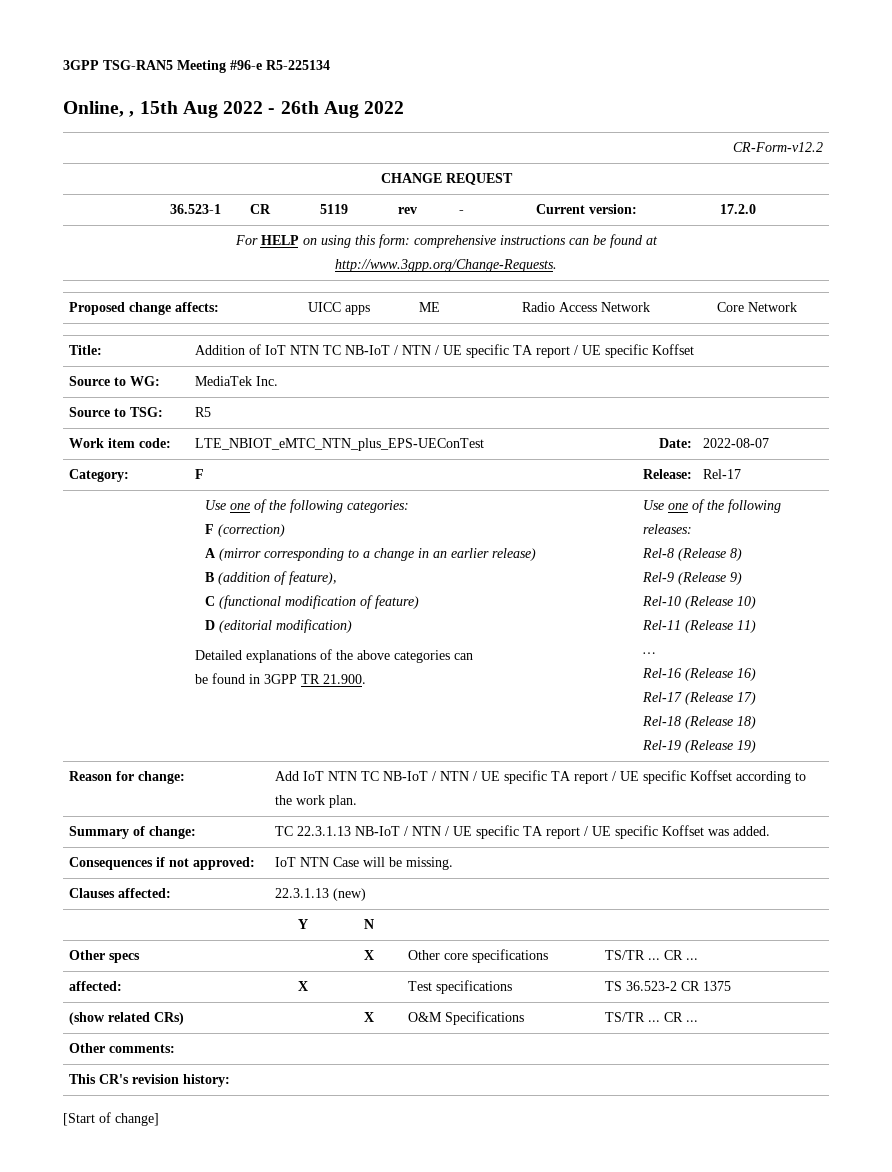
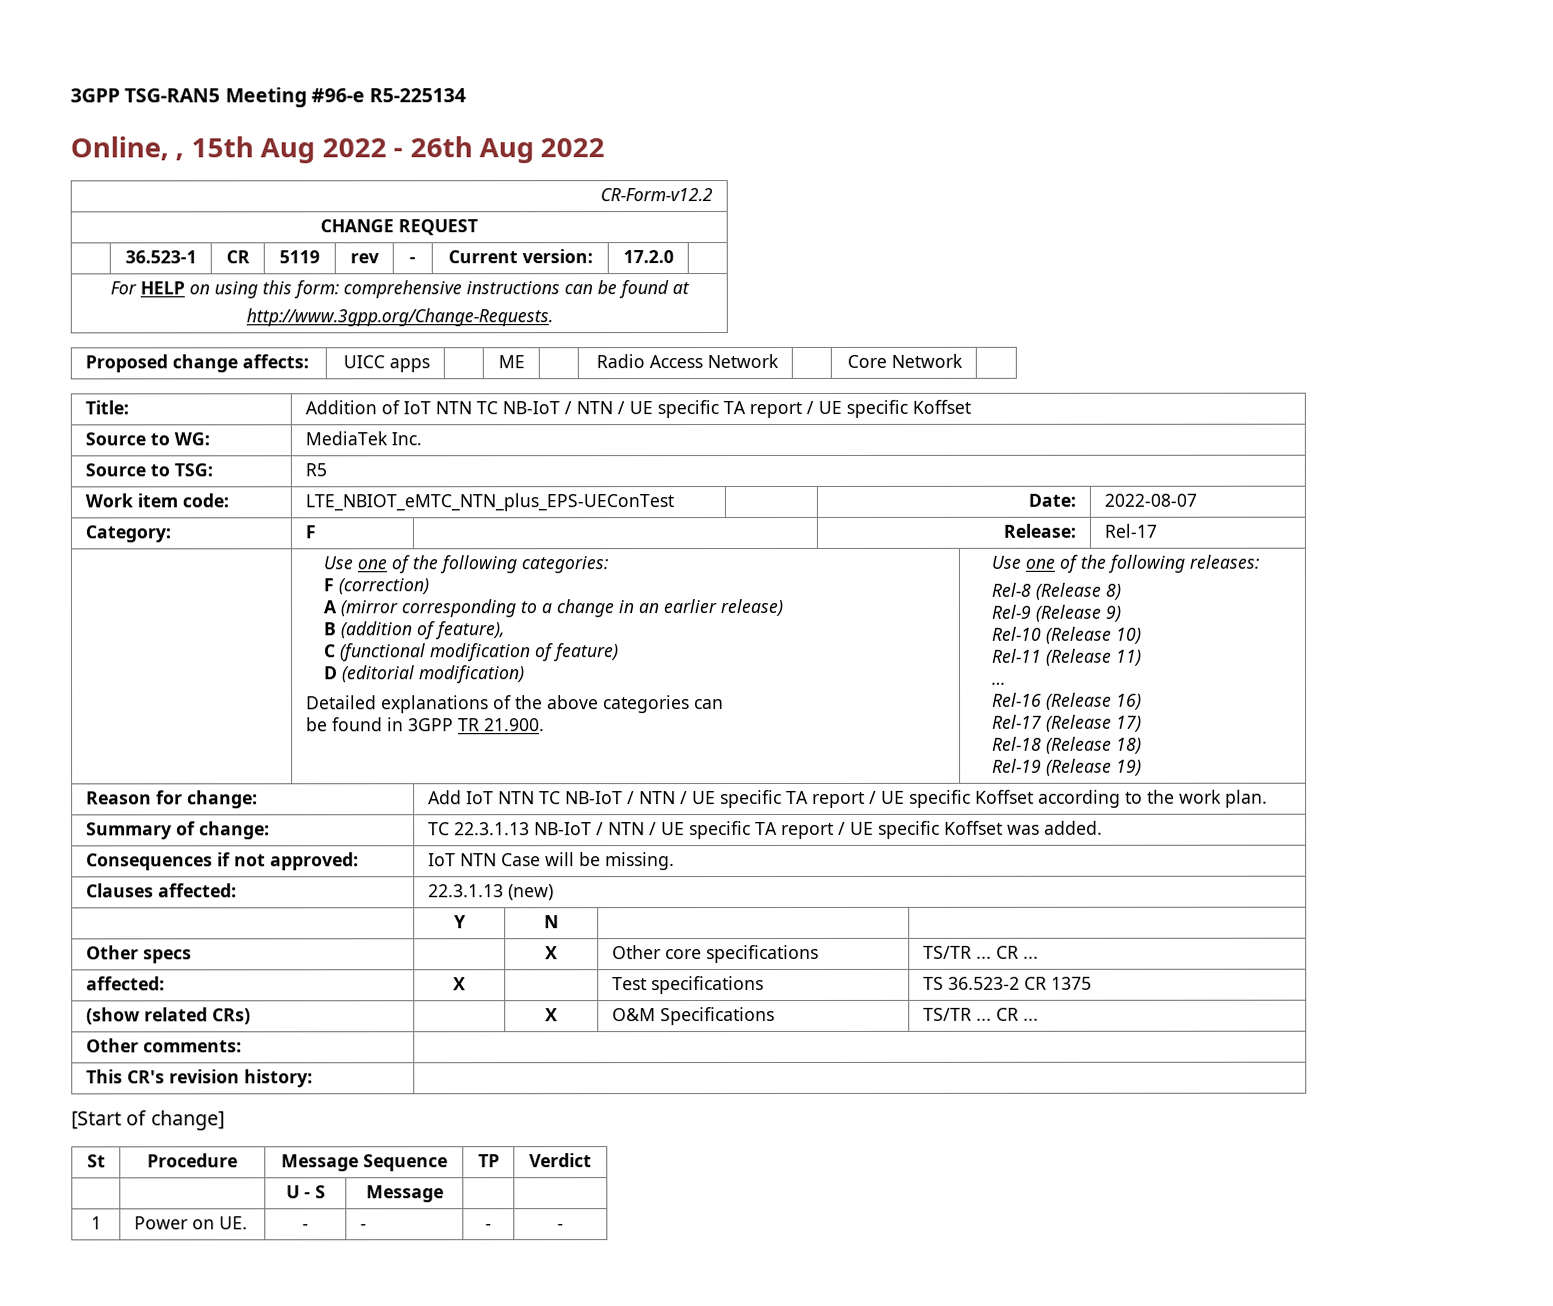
+ St | Procedure | Message Sequence | TP | Verdict
+ | | U - S | Message | |
+ 1 | Power on UE. | - | - | - | -

